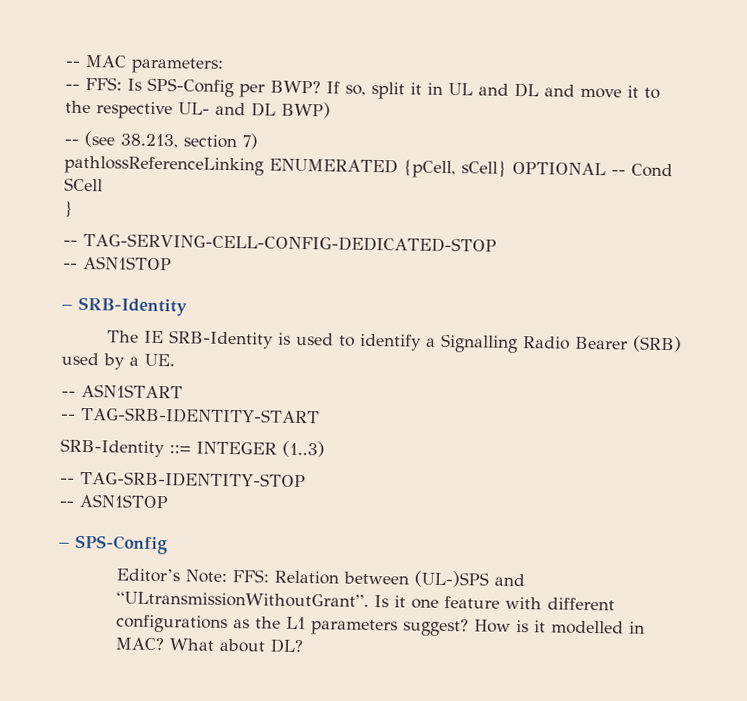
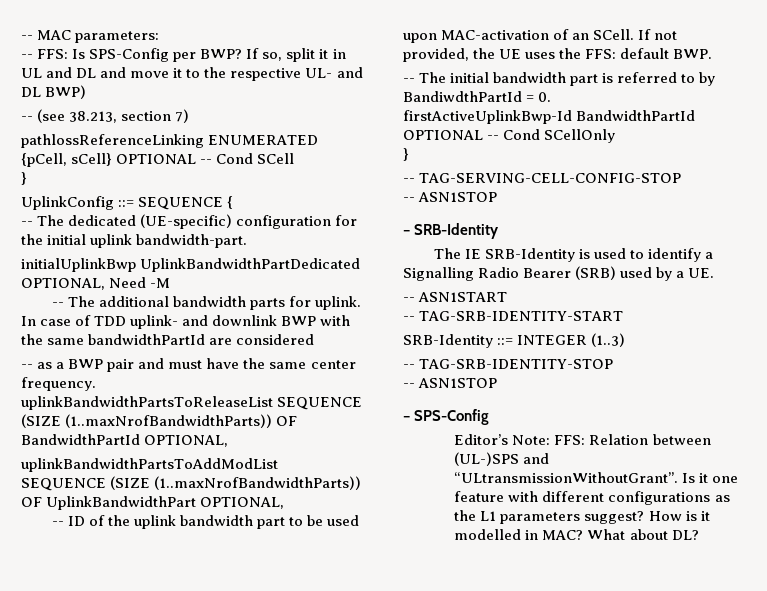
- -- TAG-SERVING-CELL-CONFIG-DEDICATED-STOP
+ UplinkConfig ::= SEQUENCE {
+ -- The dedicated (UE-specific) configuration for the initial uplink bandwidth-part.
+ initialUplinkBwp UplinkBandwidthPartDedicated OPTIONAL, Need -M
+ -- The additional bandwidth parts for uplink. In case of TDD uplink- and downlink BWP with the same bandwidthPartId are considered
+ -- as a BWP pair and must have the same center frequency.
+ uplinkBandwidthPartsToReleaseList SEQUENCE (SIZE (1..maxNrofBandwidthParts)) OF BandwidthPartId OPTIONAL,
+ uplinkBandwidthPartsToAddModList SEQUENCE (SIZE (1..maxNrofBandwidthParts)) OF UplinkBandwidthPart OPTIONAL,
+ -- ID of the uplink bandwidth part to be used upon MAC-activation of an SCell. If not provided, the UE uses the FFS: default BWP.
+ -- The initial bandwidth part is referred to by BandiwdthPartId = 0.
+ firstActiveUplinkBwp-Id BandwidthPartId OPTIONAL -- Cond SCellOnly
+ }
+ -- TAG-SERVING-CELL-CONFIG-STOP

